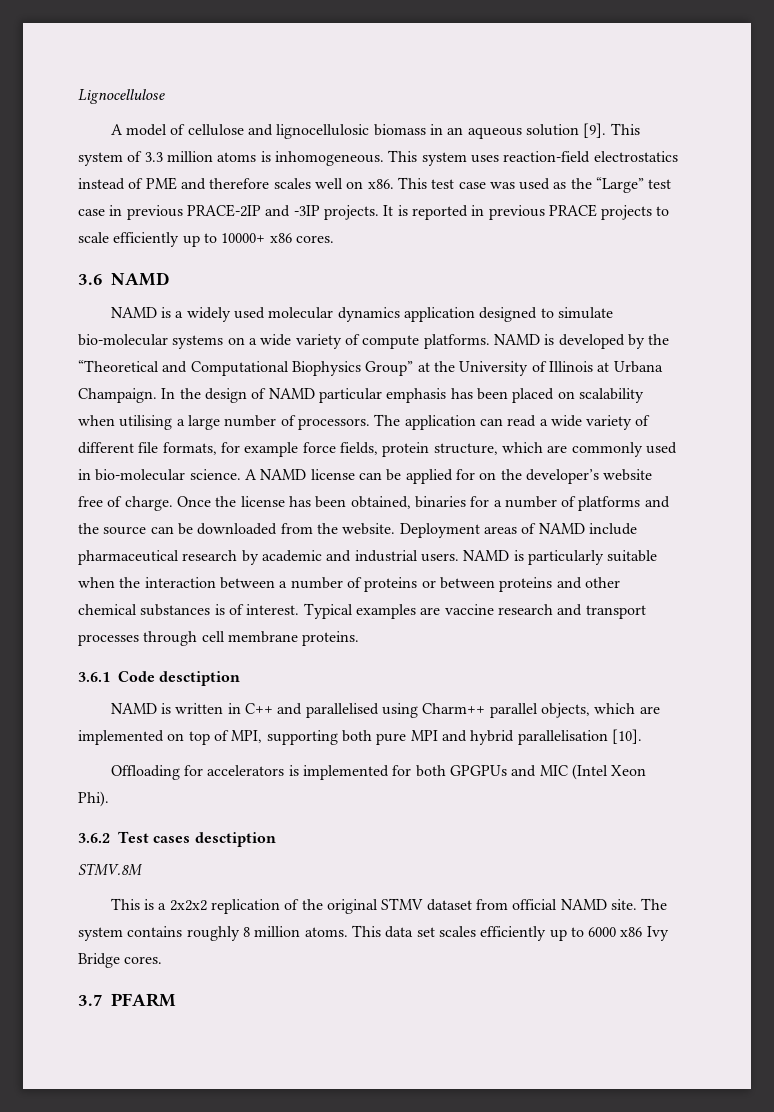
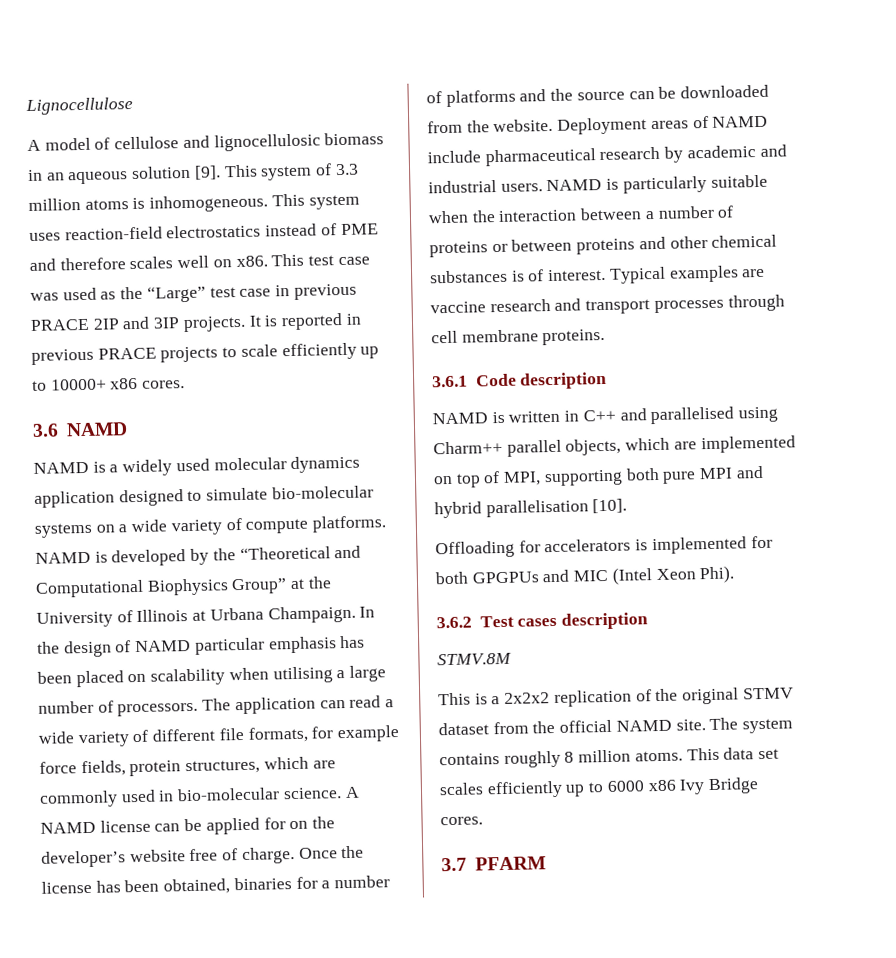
- This test case was used as the “Large” test case in previous PRACE-2IP and -3IP projects.
+ This test case was used as the “Large” test case in previous PRACE 2IP and 3IP projects.
- The application can read a wide variety of different file formats, for example force fields, protein structure, which are commonly used in bio-molecular science.
+ The application can read a wide variety of different file formats, for example force fields, protein structures, which are commonly used in bio-molecular science.
- 3.6.1 Code desctiption
+ 3.6.1 Code description
- 3.6.2 Test cases desctiption
+ 3.6.2 Test cases description
- This is a 2x2x2 replication of the original STMV dataset from official NAMD site.
+ This is a 2x2x2 replication of the original STMV dataset from the official NAMD site.

